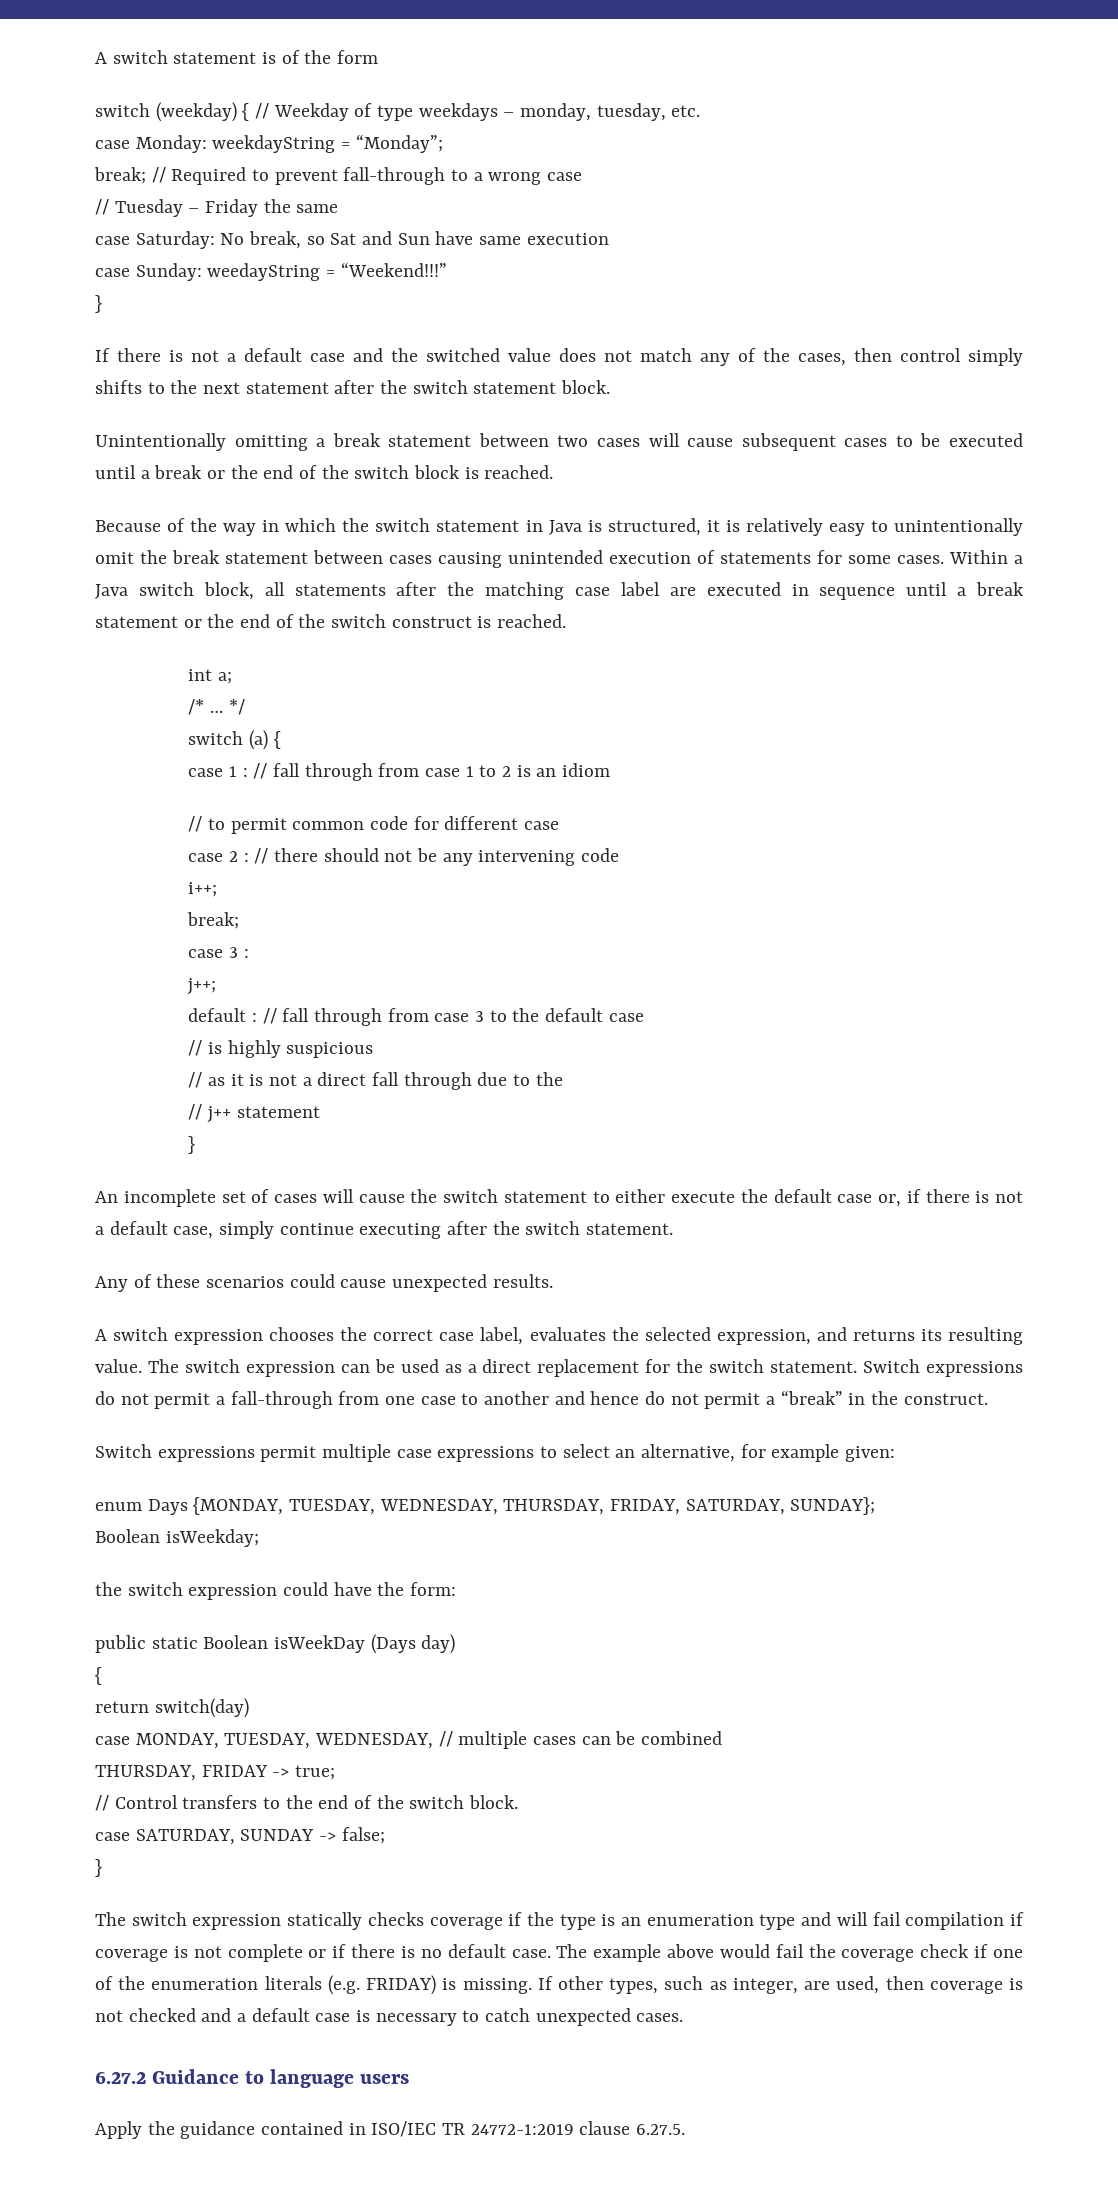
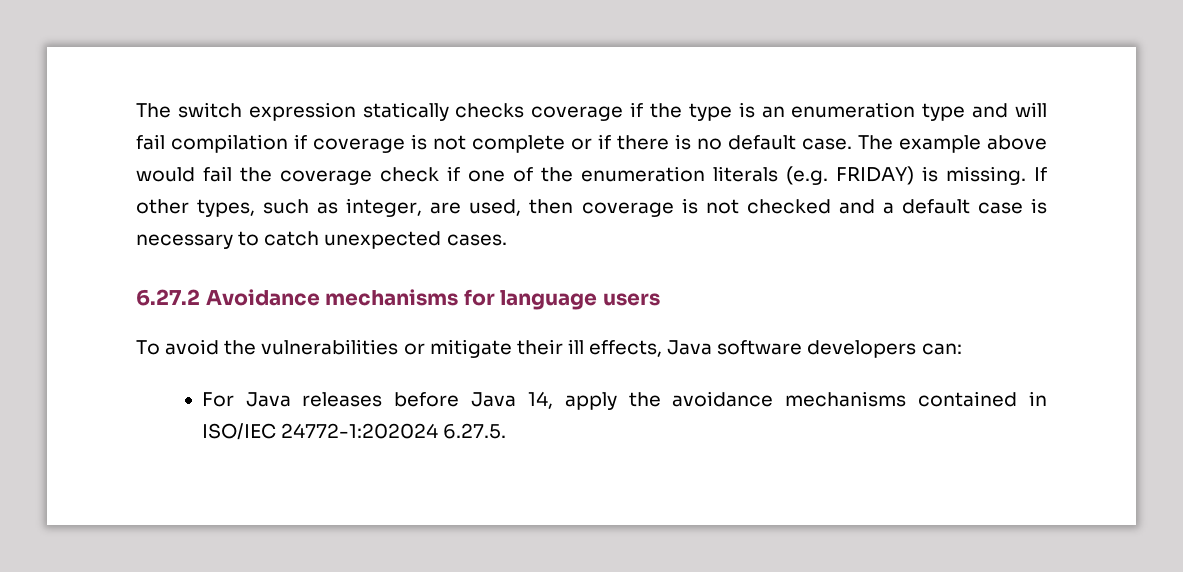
- A switch statement is of the form
- switch (weekday) { // Weekday of type weekdays – monday, tuesday, etc.
- case Monday: weekdayString = “Monday”;
- break; // Required to prevent fall-through to a wrong case
- // Tuesday – Friday the same
- case Saturday: No break, so Sat and Sun have same execution
- case Sunday: weedayString = “Weekend!!!”
- }
- If there is not a default case and the switched value does not match any of the cases, then control simply shifts to the next statement after the switch statement block.
- Unintentionally omitting a break statement between two cases will cause subsequent cases to be executed until a break or the end of the switch block is reached.
- Because of the way in which the switch statement in Java is structured, it is relatively easy to unintentionally omit the break statement between cases causing unintended execution of statements for some cases. Within a Java switch block, all statements after the matching case label are executed in sequence until a break statement or the end of the switch construct is reached.
- int a;
- /* … */
- switch (a) {
- case 1 : // fall through from case 1 to 2 is an idiom
- // to permit common code for different case
- case 2 : // there should not be any intervening code
- i++;
- break;
- case 3 :
- j++;
- default : // fall through from case 3 to the default case
- // is highly suspicious
- // as it is not a direct fall through due to the
- // j++ statement
- }
- An incomplete set of cases will cause the switch statement to either execute the default case or, if there is not a default case, simply continue executing after the switch statement.
- Any of these scenarios could cause unexpected results.
- A switch expression chooses the correct case label, evaluates the selected expression, and returns its resulting value. The switch expression can be used as a direct replacement for the switch statement. Switch expressions do not permit a fall-through from one case to another and hence do not permit a “break” in the construct.
- Switch expressions permit multiple case expressions to select an alternative, for example given:
- enum Days {MONDAY, TUESDAY, WEDNESDAY, THURSDAY, FRIDAY, SATURDAY, SUNDAY};
- Boolean isWeekday;
- the switch expression could have the form:
- public static Boolean isWeekDay (Days day)
- {
- return switch(day)
- case MONDAY, TUESDAY, WEDNESDAY, // multiple cases can be combined
- THURSDAY, FRIDAY -> true;
- // Control transfers to the end of the switch block.
- case SATURDAY, SUNDAY -> false;
- }
- 6.27.2 Guidance to language users
+ 6.27.2 Avoidance mechanisms for language users
- Apply the guidance contained in ISO/IEC TR 24772-1:2019 clause 6.27.5.
+ To avoid the vulnerabilities or mitigate their ill effects, Java software developers can:
+ For Java releases before Java 14, apply the avoidance mechanisms contained in ISO/IEC 24772-1:202024 6.27.5.

